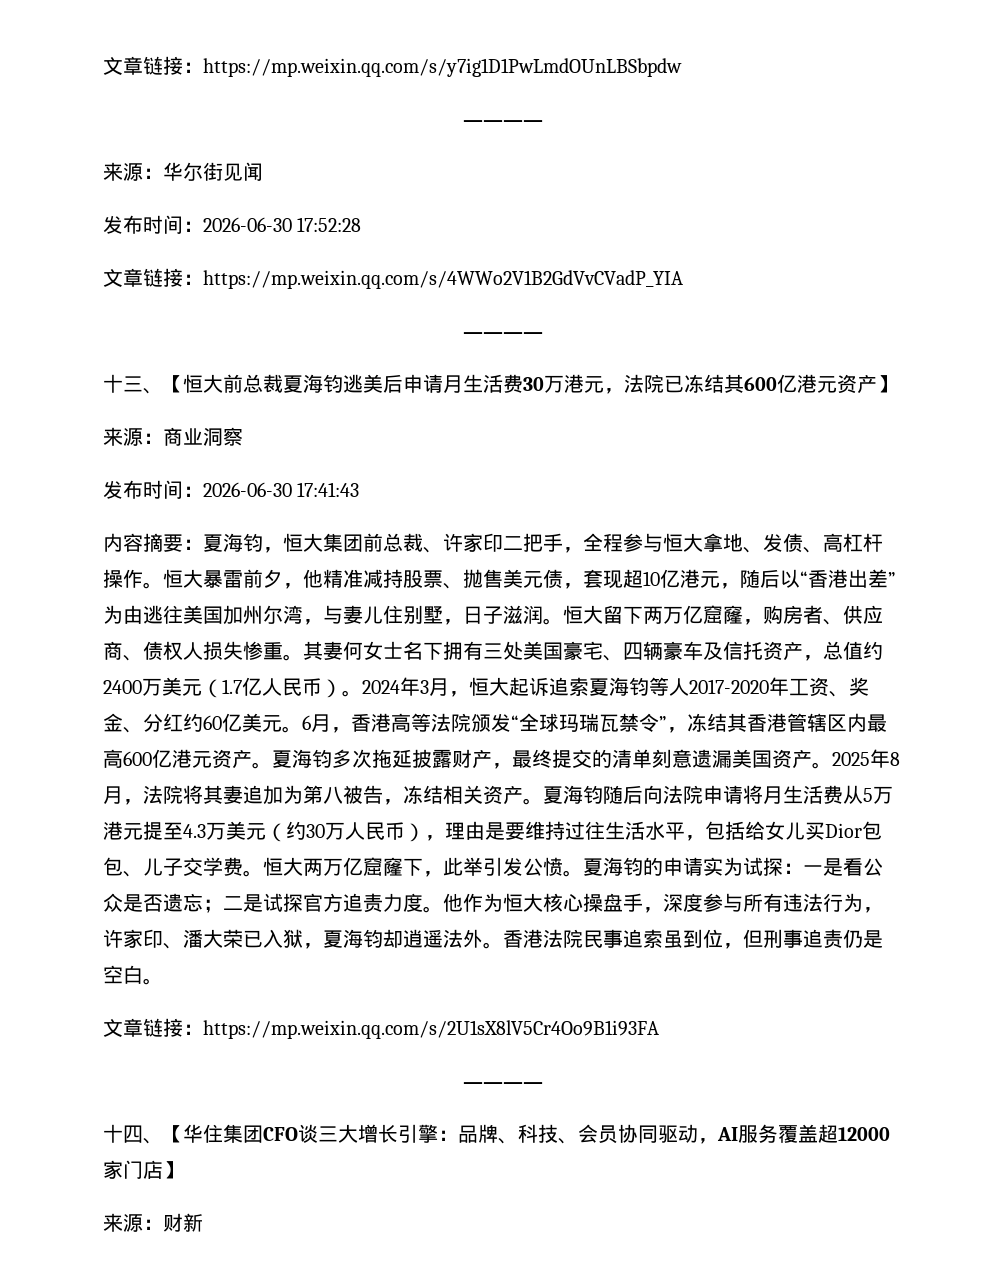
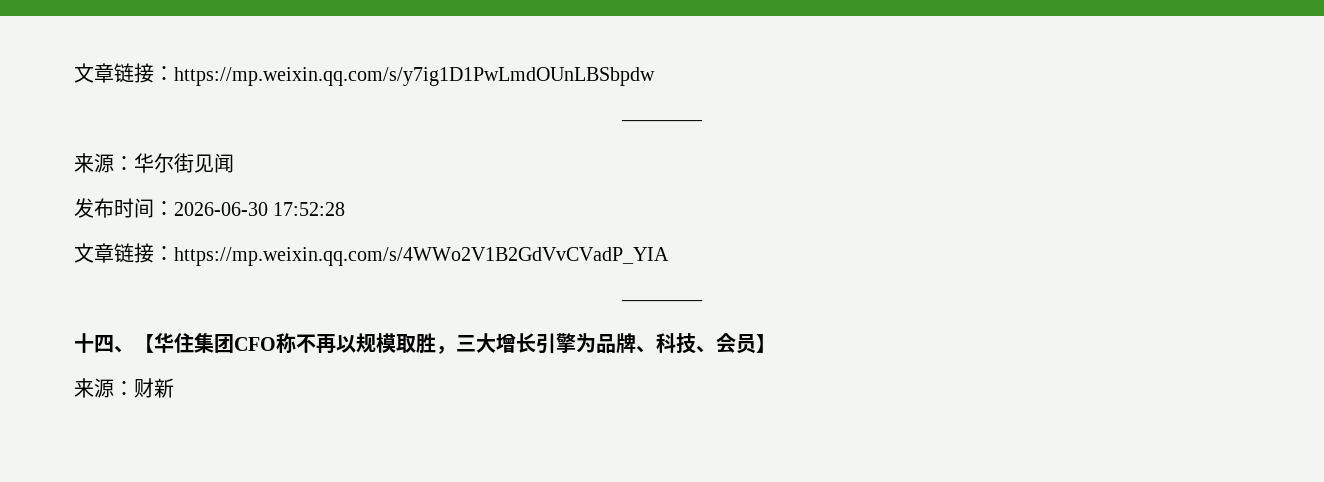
- 十三、【恒大前总裁夏海钧逃美后申请月生活费30万港元，法院已冻结其600亿港元资产】
- 来源：商业洞察
- 发布时间：2026-06-30 17:41:43
- 内容摘要：夏海钧，恒大集团前总裁、许家印二把手，全程参与恒大拿地、发债、高杠杆操作。恒大暴雷前夕，他精准减持股票、抛售美元债，套现超10亿港元，随后以“香港出差”为由逃往美国加州尔湾，与妻儿住别墅，日子滋润。恒大留下两万亿窟窿，购房者、供应商、债权人损失惨重。其妻何女士名下拥有三处美国豪宅、四辆豪车及信托资产，总值约2400万美元（1.7亿人民币）。2024年3月，恒大起诉追索夏海钧等人2017-2020年工资、奖金、分红约60亿美元。6月，香港高等法院颁发“全球玛瑞瓦禁令”，冻结其香港管辖区内最高600亿港元资产。夏海钧多次拖延披露财产，最终提交的清单刻意遗漏美国资产。2025年8月，法院将其妻追加为第八被告，冻结相关资产。夏海钧随后向法院申请将月生活费从5万港元提至4.3万美元（约30万人民币），理由是要维持过往生活水平，包括给女儿买Dior包包、儿子交学费。恒大两万亿窟窿下，此举引发公愤。夏海钧的申请实为试探：一是看公众是否遗忘；二是试探官方追责力度。他作为恒大核心操盘手，深度参与所有违法行为，许家印、潘大荣已入狱，夏海钧却逍遥法外。香港法院民事追索虽到位，但刑事追责仍是空白。
- 文章链接：https://mp.weixin.qq.com/s/2U1sX8lV5Cr4Oo9B1i93FA
- ————
- 十四、【华住集团CFO谈三大增长引擎：品牌、科技、会员协同驱动，AI服务覆盖超12000家门店】
+ 十四、【华住集团CFO称不再以规模取胜，三大增长引擎为品牌、科技、会员】

